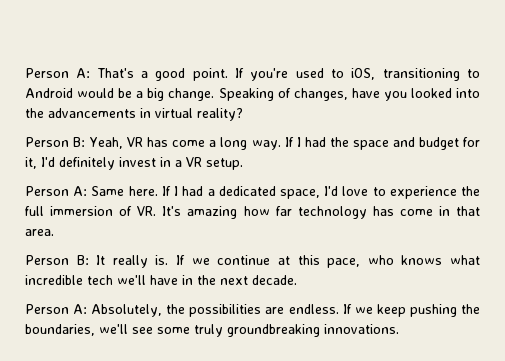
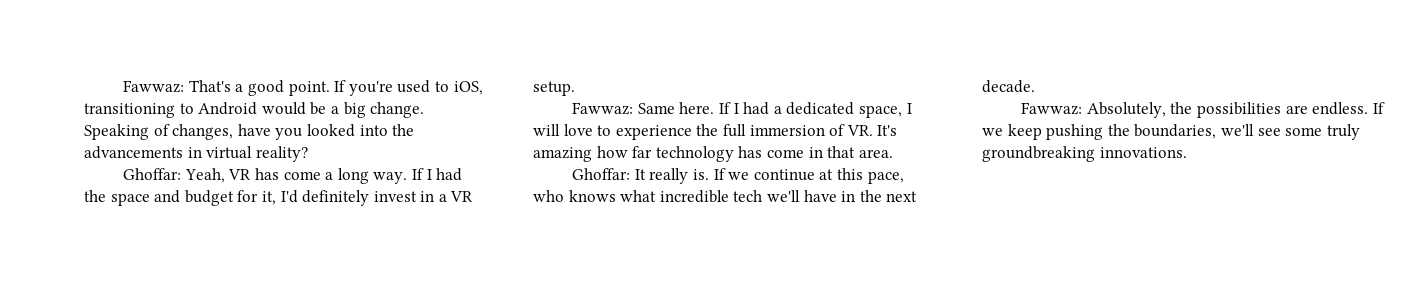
- Person A: That's a good point.
+ Fawwaz: That's a good point.
- Person B: Yeah, VR has come a long way.
+ Ghoffar: Yeah, VR has come a long way.
- Person A: Same here.
+ Fawwaz: Same here.
- If I had a dedicated space, I'd love to experience the full immersion of VR. It's amazing how far technology has come in that area.
+ If I had a dedicated space, I will love to experience the full immersion of VR. It's amazing how far technology has come in that area.
- Person B: It really is.
+ Ghoffar: It really is.
- Person A: Absolutely, the possibilities are endless.
+ Fawwaz: Absolutely, the possibilities are endless.

